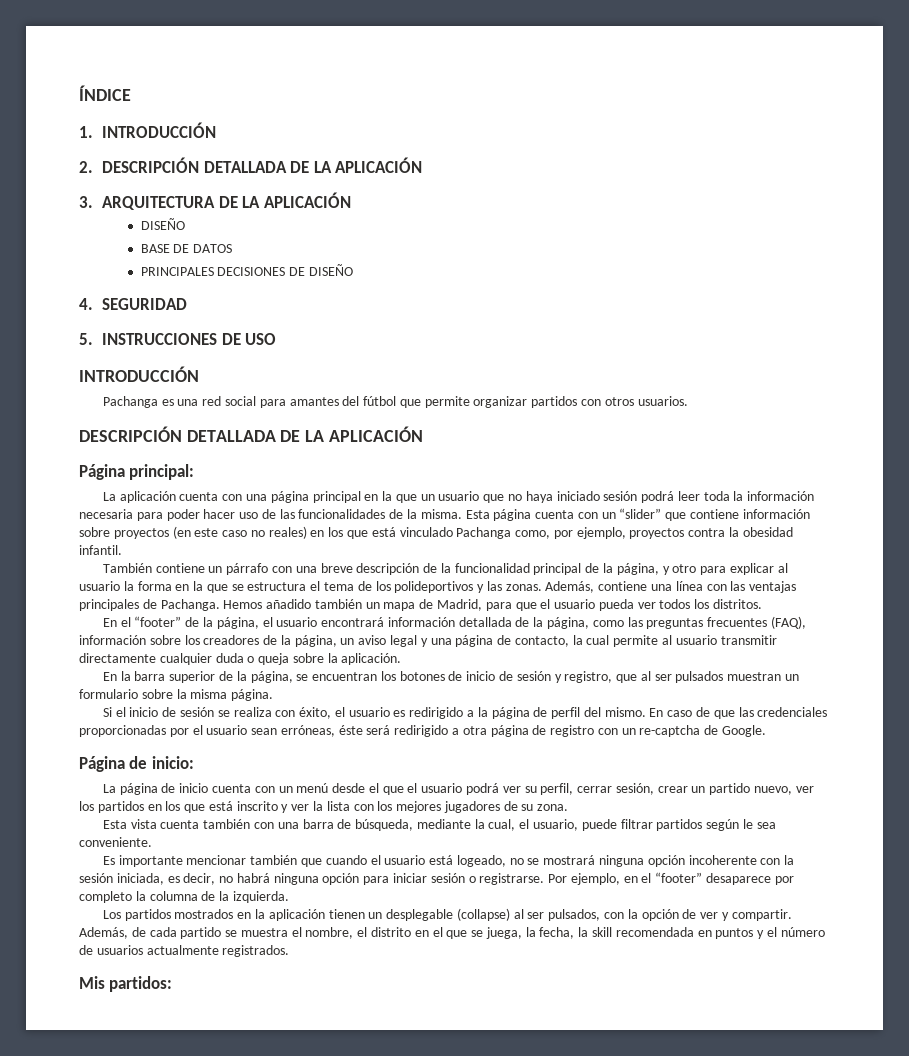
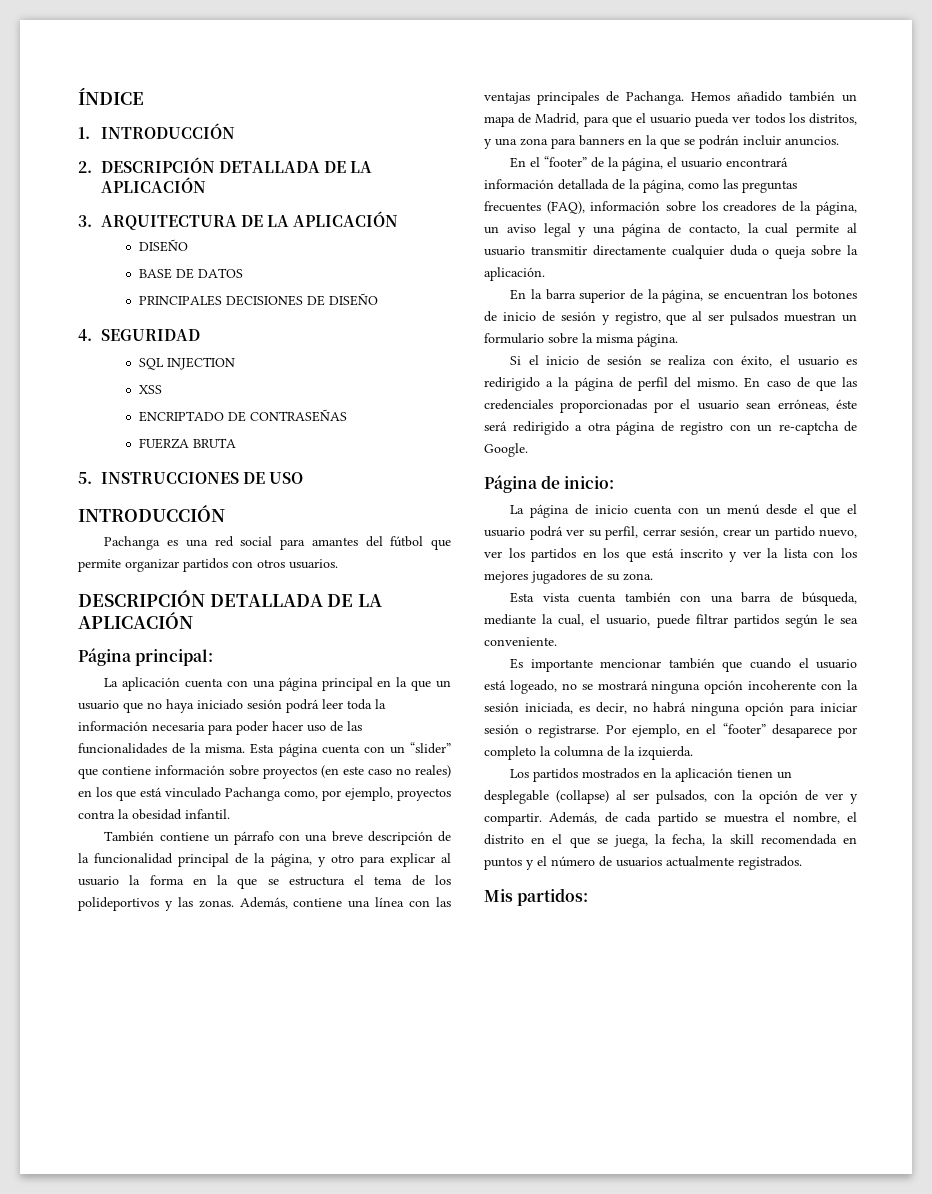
+ SQL INJECTION
+ XSS
+ ENCRIPTADO DE CONTRASEÑAS
+ FUERZA BRUTA
- Hemos añadido también un mapa de Madrid, para que el usuario pueda ver todos los distritos.
+ Hemos añadido también un mapa de Madrid, para que el usuario pueda ver todos los distritos, y una zona para banners en la que se podrán incluir anuncios.

